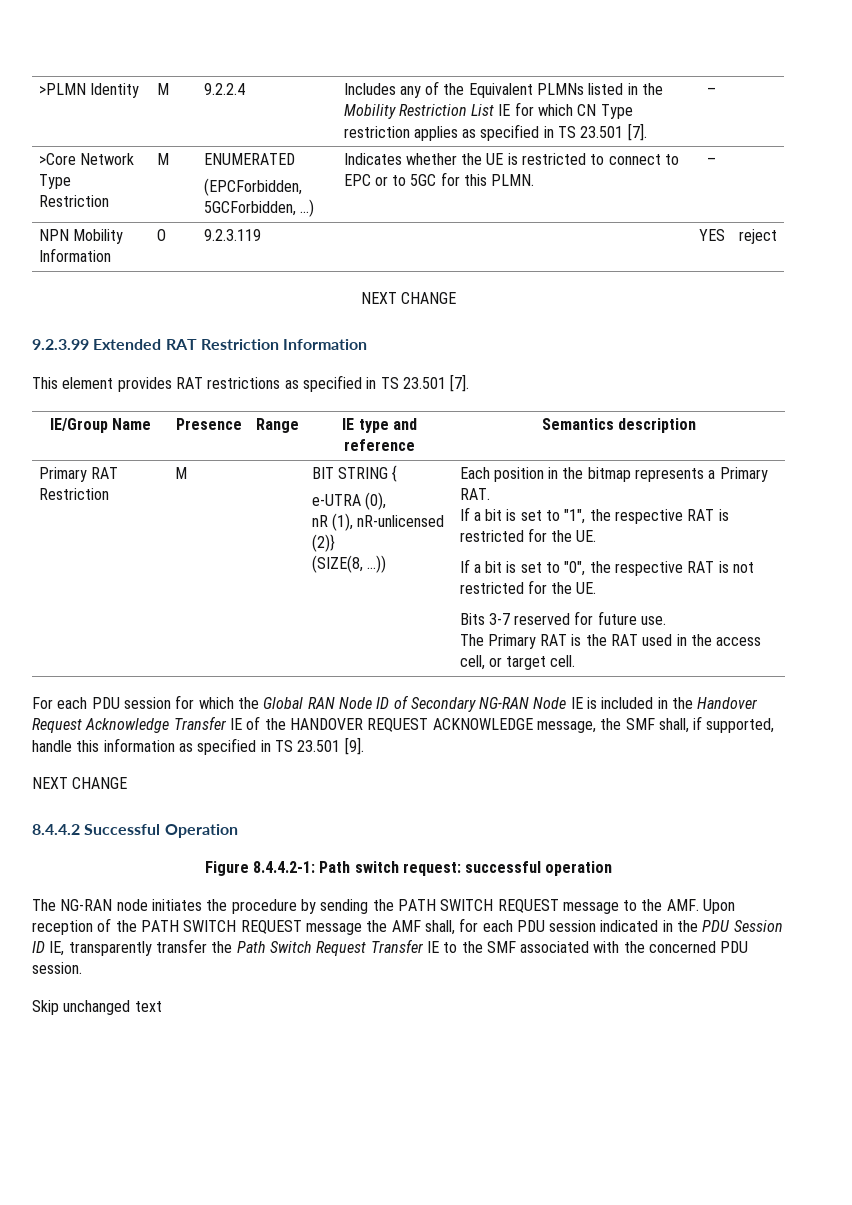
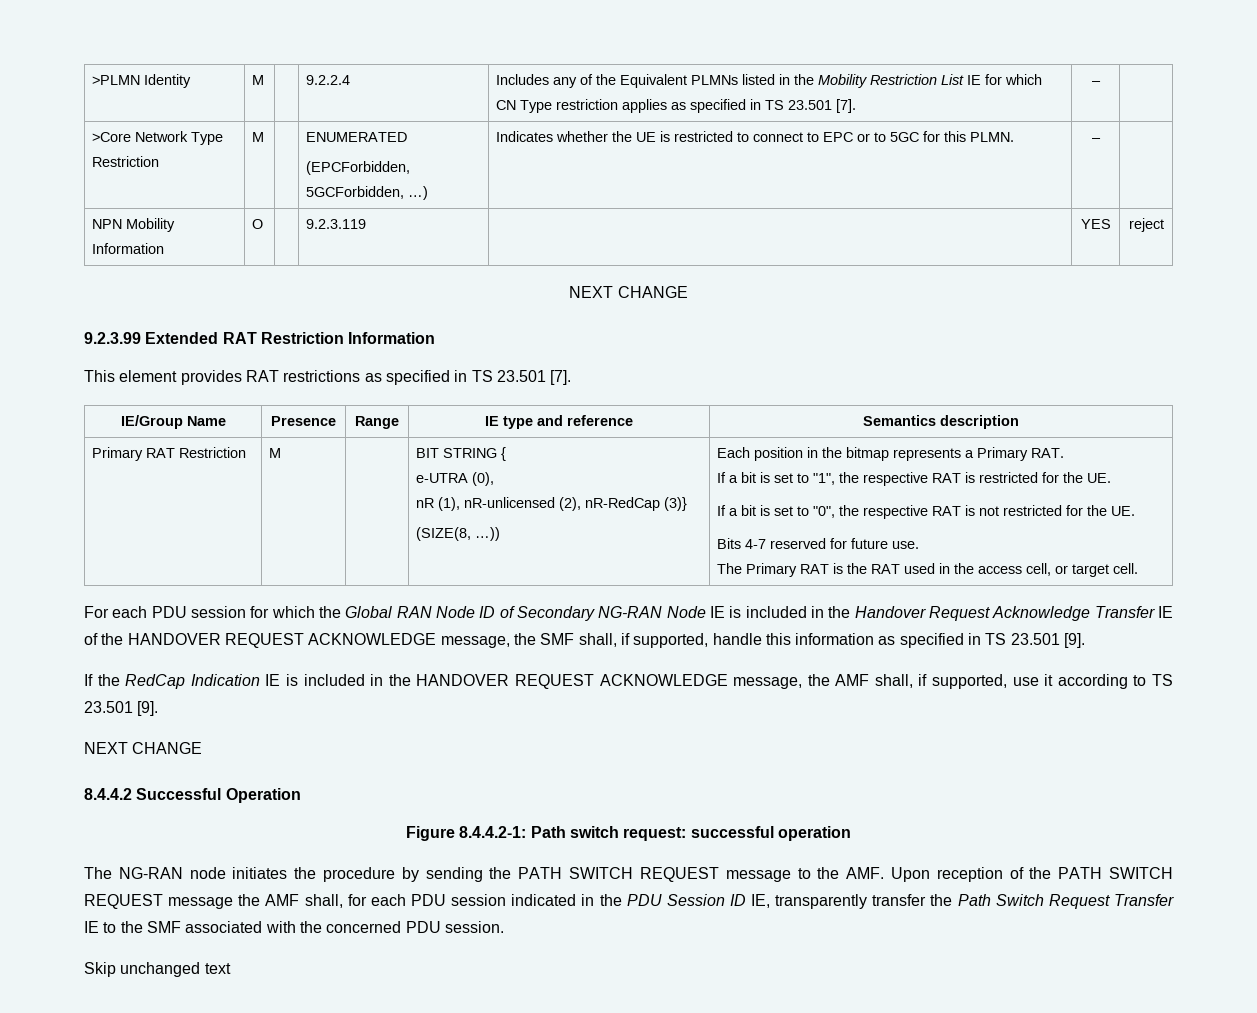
- nR (1), nR-unlicensed (2)}
+ nR (1), nR-unlicensed (2), nR-RedCap (3)}
- Bits 3-7 reserved for future use.
+ Bits 4-7 reserved for future use.
+ If the RedCap Indication IE is included in the HANDOVER REQUEST ACKNOWLEDGE message, the AMF shall, if supported, use it according to TS 23.501 [9].

